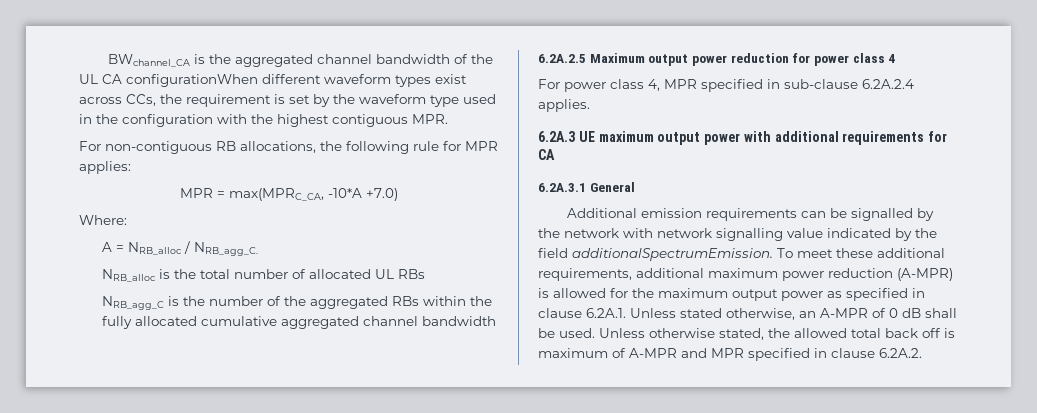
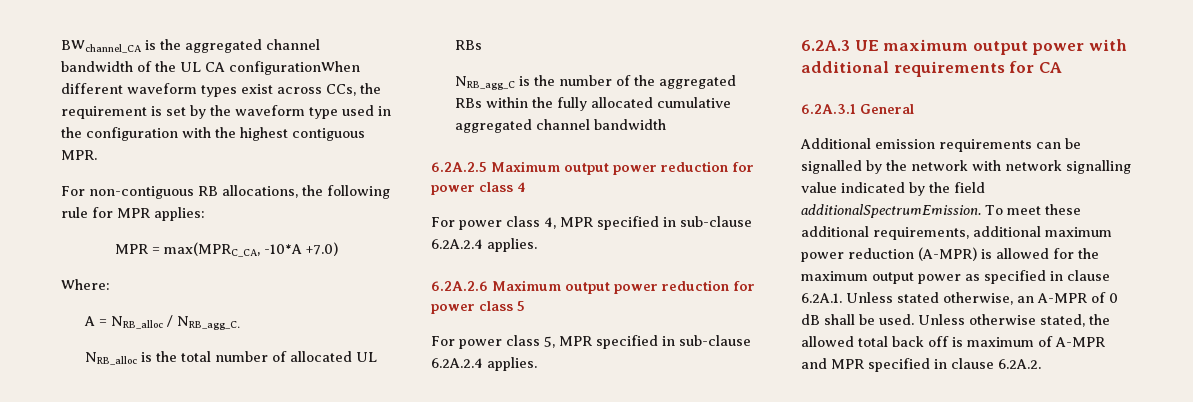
+ 6.2A.2.6 Maximum output power reduction for power class 5
+ For power class 5, MPR specified in sub-clause 6.2A.2.4 applies.

